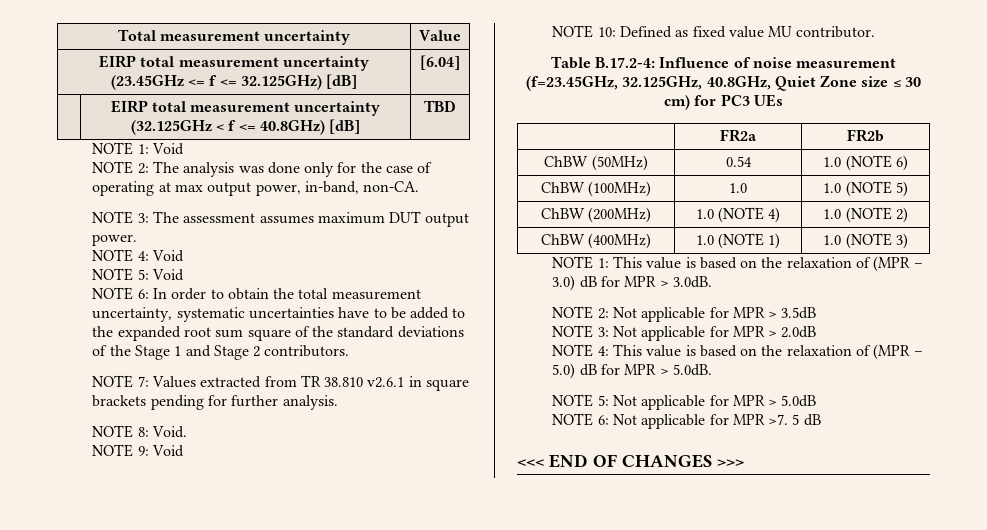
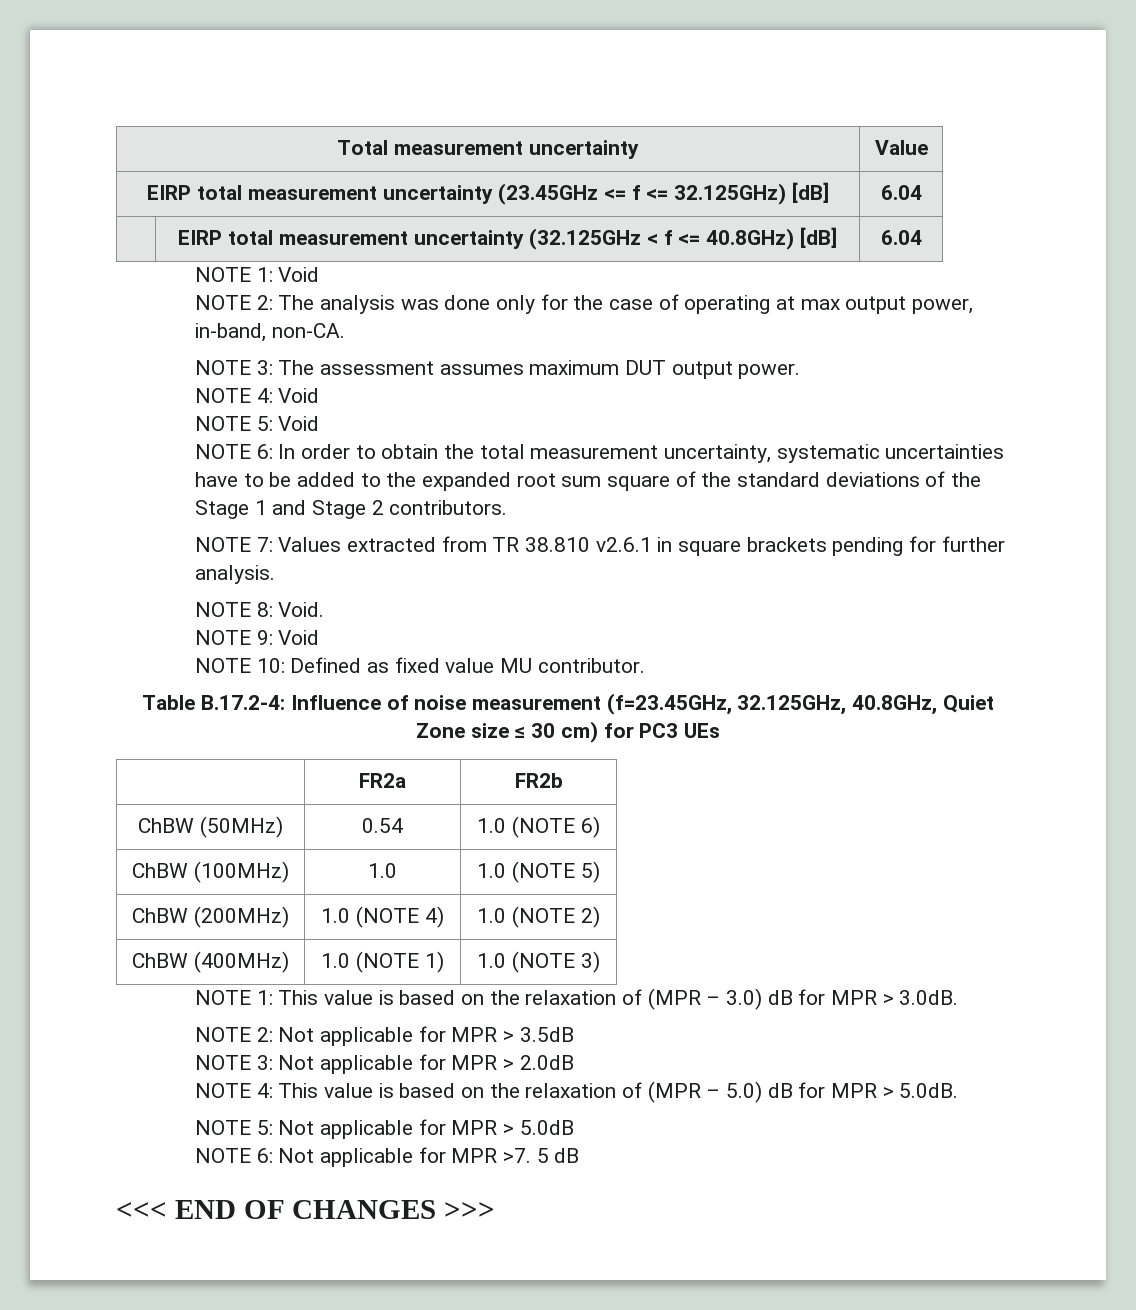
- EIRP total measurement uncertainty (23.45GHz <= f <= 32.125GHz) [dB] | [6.04]
+ EIRP total measurement uncertainty (23.45GHz <= f <= 32.125GHz) [dB] | 6.04
- | EIRP total measurement uncertainty (32.125GHz < f <= 40.8GHz) [dB] | TBD
+ | EIRP total measurement uncertainty (32.125GHz < f <= 40.8GHz) [dB] | 6.04

